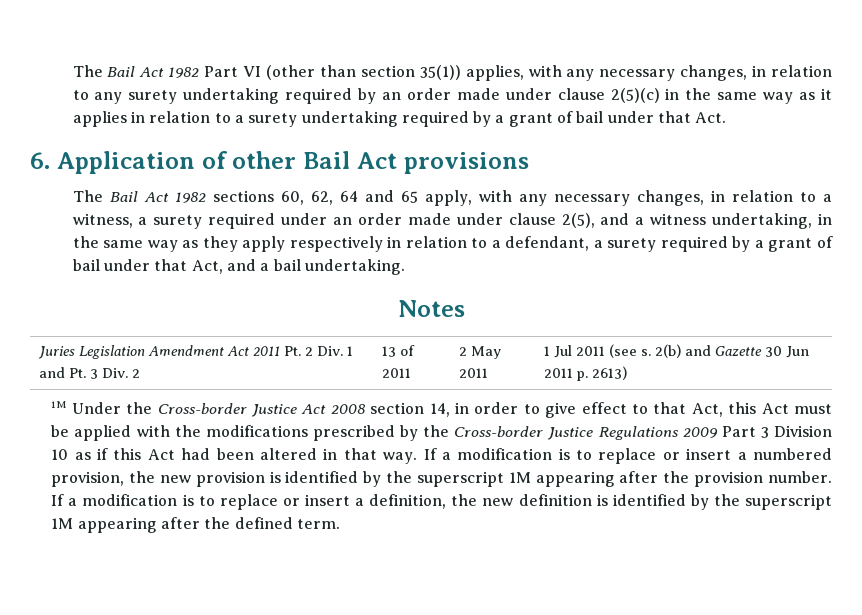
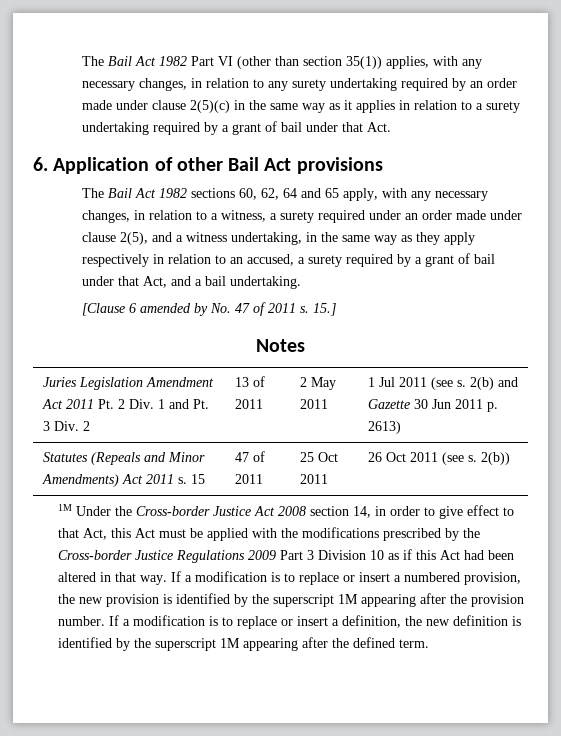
- The Bail Act 1982 sections 60, 62, 64 and 65 apply, with any necessary changes, in relation to a witness, a surety required under an order made under clause 2(5), and a witness undertaking, in the same way as they apply respectively in relation to a defendant, a surety required by a grant of bail under that Act, and a bail undertaking.
+ The Bail Act 1982 sections 60, 62, 64 and 65 apply, with any necessary changes, in relation to a witness, a surety required under an order made under clause 2(5), and a witness undertaking, in the same way as they apply respectively in relation to an accused, a surety required by a grant of bail under that Act, and a bail undertaking.
+ [Clause 6 amended by No. 47 of 2011 s. 15.]
+ Statutes (Repeals and Minor Amendments) Act 2011 s. 15 | 47 of 2011 | 25 Oct 2011 | 26 Oct 2011 (see s. 2(b))

